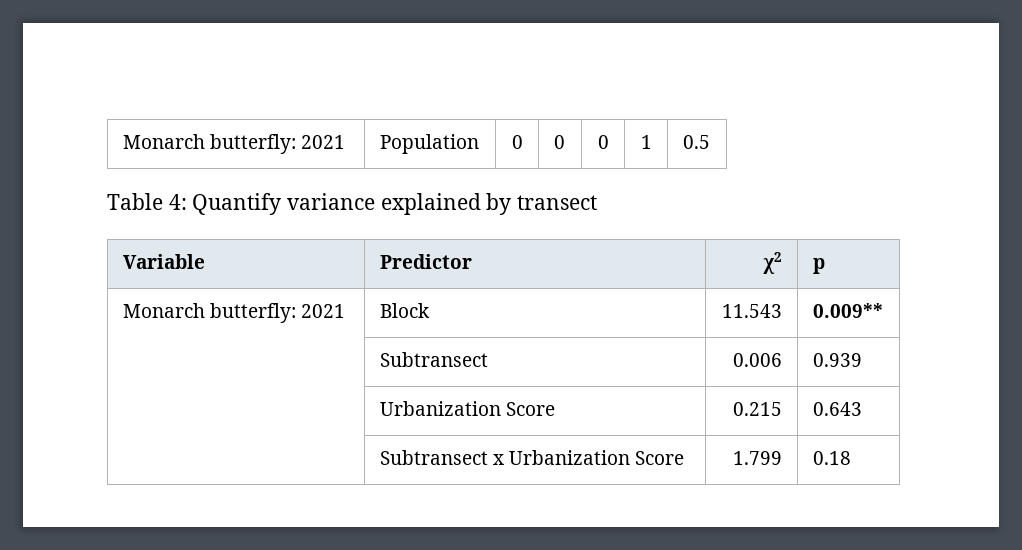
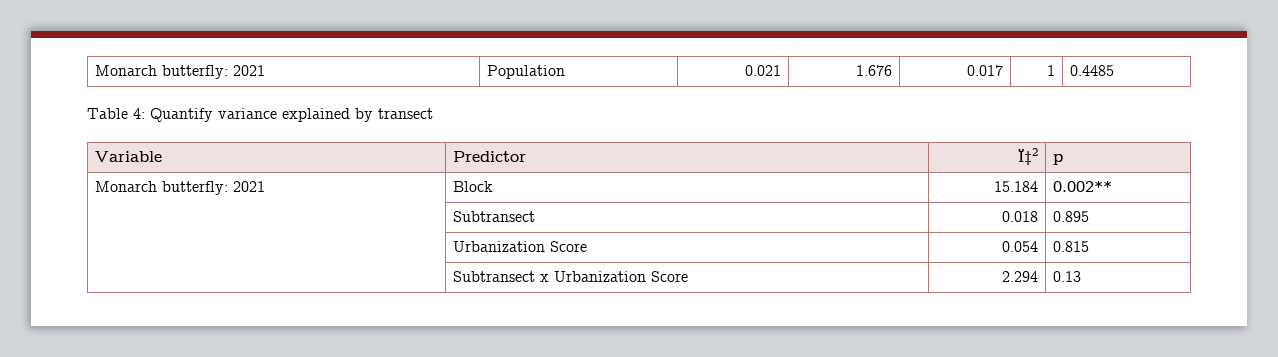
- Monarch butterfly: 2021 | Population | 0 | 0 | 0 | 1 | 0.5
+ Monarch butterfly: 2021 | Population | 0.021 | 1.676 | 0.017 | 1 | 0.4485
- Variable | Predictor | χ2 | p
+ Variable | Predictor | Ï‡2 | p
- Monarch butterfly: 2021 | Block | 11.543 | 0.009**
+ Monarch butterfly: 2021 | Block | 15.184 | 0.002**
- | Subtransect | 0.006 | 0.939
- | Urbanization Score | 0.215 | 0.643
+ | Subtransect | 0.018 | 0.895
+ | Urbanization Score | 0.054 | 0.815
- | Subtransect x Urbanization Score | 1.799 | 0.18
+ | Subtransect x Urbanization Score | 2.294 | 0.13

